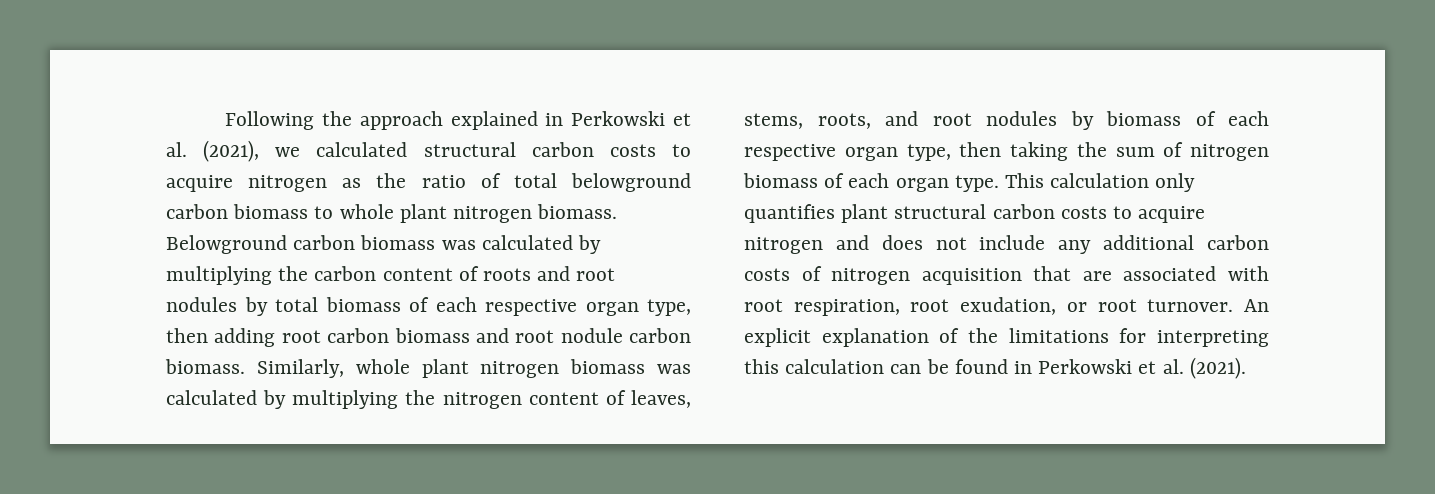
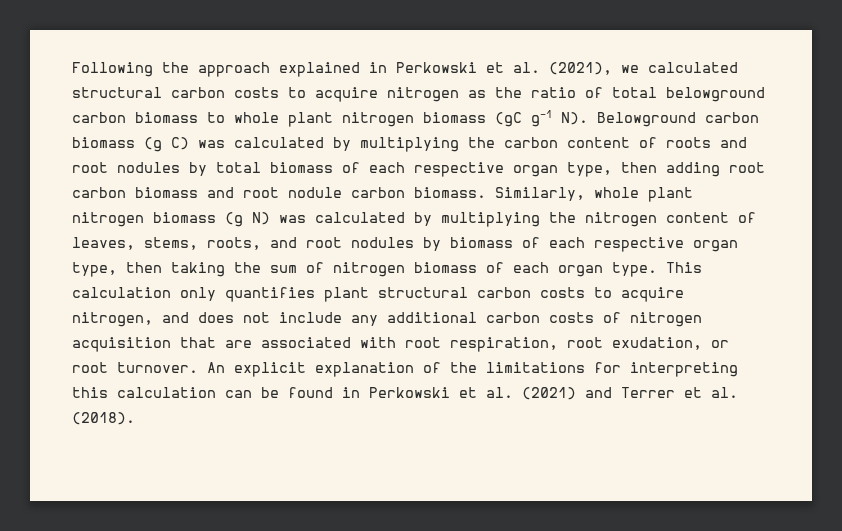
- Following the approach explained in Perkowski et al. (2021), we calculated structural carbon costs to acquire nitrogen as the ratio of total belowground carbon biomass to whole plant nitrogen biomass. Belowground carbon biomass was calculated by multiplying the carbon content of roots and root nodules by total biomass of each respective organ type, then adding root carbon biomass and root nodule carbon biomass.
+ Following the approach explained in Perkowski et al. (2021), we calculated structural carbon costs to acquire nitrogen as the ratio of total belowground carbon biomass to whole plant nitrogen biomass (gC g-1 N). Belowground carbon biomass (g C) was calculated by multiplying the carbon content of roots and root nodules by total biomass of each respective organ type, then adding root carbon biomass and root nodule carbon biomass.
- Similarly, whole plant nitrogen biomass was calculated by multiplying the nitrogen content of leaves, stems, roots, and root nodules by biomass of each respective organ type, then taking the sum of nitrogen biomass of each organ type.
+ Similarly, whole plant nitrogen biomass (g N) was calculated by multiplying the nitrogen content of leaves, stems, roots, and root nodules by biomass of each respective organ type, then taking the sum of nitrogen biomass of each organ type.
- This calculation only quantifies plant structural carbon costs to acquire nitrogen and does not include any additional carbon costs of nitrogen acquisition that are associated with root respiration, root exudation, or root turnover.
+ This calculation only quantifies plant structural carbon costs to acquire nitrogen, and does not include any additional carbon costs of nitrogen acquisition that are associated with root respiration, root exudation, or root turnover.
- An explicit explanation of the limitations for interpreting this calculation can be found in Perkowski et al. (2021).
+ An explicit explanation of the limitations for interpreting this calculation can be found in Perkowski et al. (2021) and Terrer et al. (2018).

